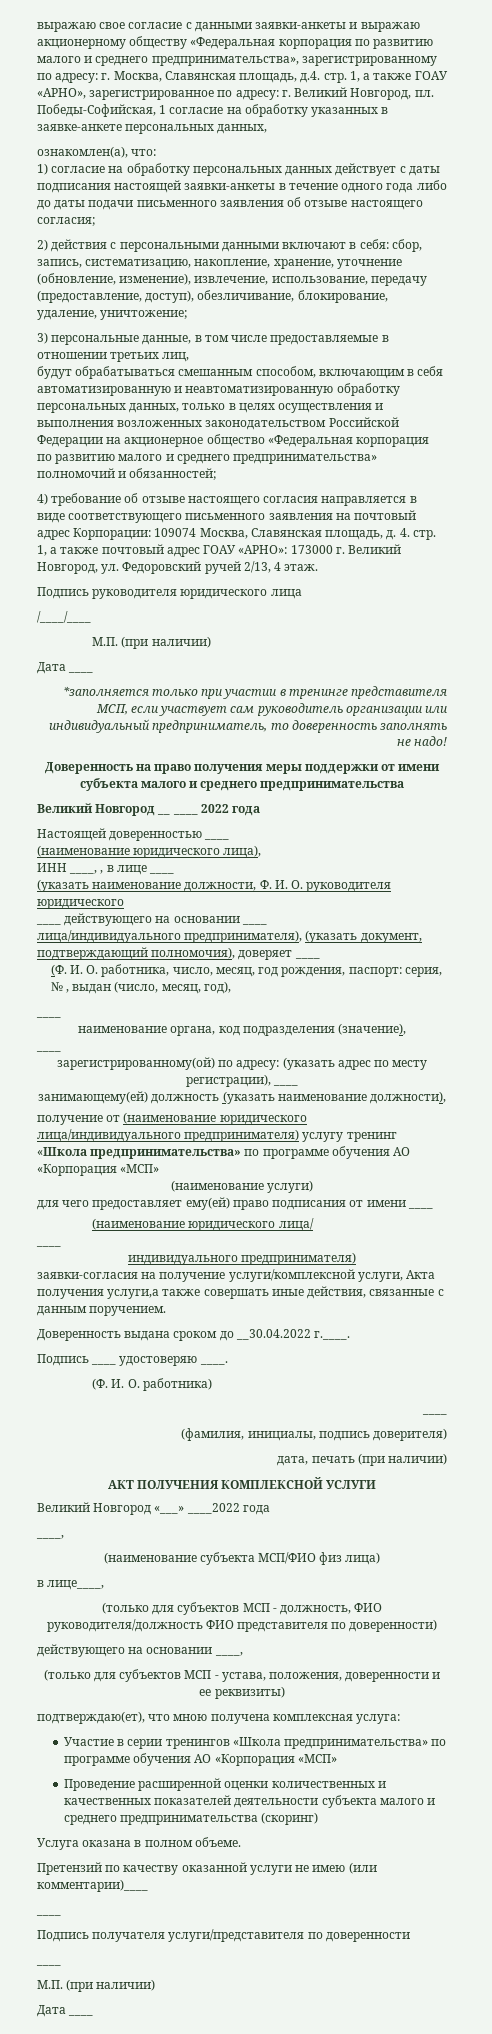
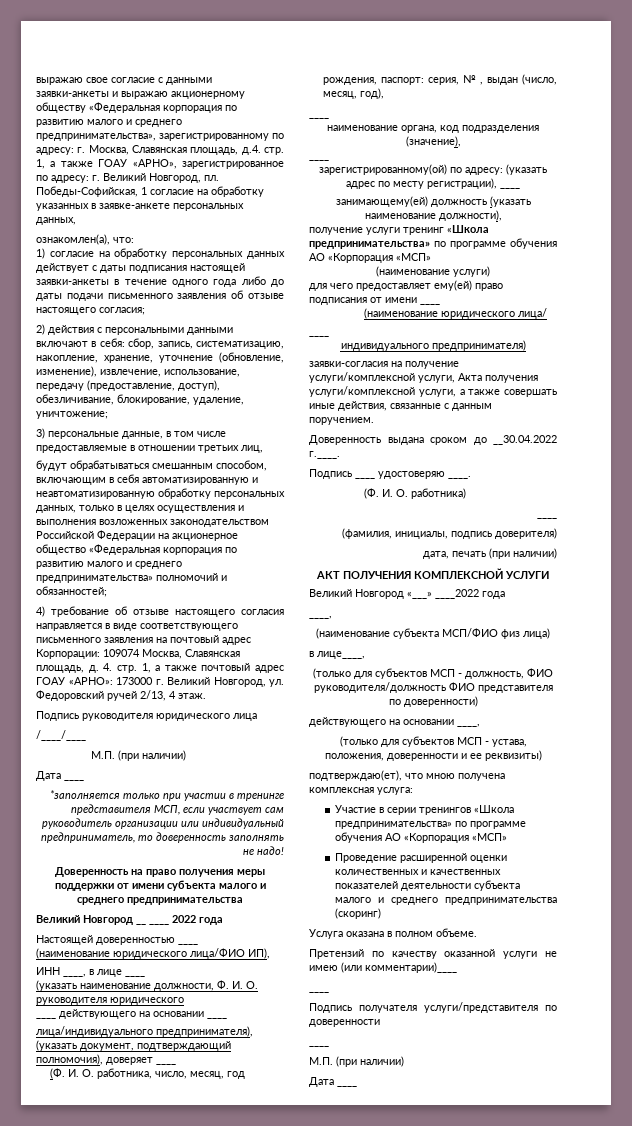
- (наименование юридического лица),
+ (наименование юридического лица/ФИО ИП),
- ИНН ____, , в лице ____
+ ИНН ____, в лице ____
- получение от (наименование юридического лица/индивидуального предпринимателя) услугу тренинг «Школа предпринимательства» по программе обучения АО «Корпорация «МСП»
+ получение услуги тренинг «Школа предпринимательства» по программе обучения АО «Корпорация «МСП»
- заявки-согласия на получение услуги/комплексной услуги, Акта получения услуги,а также совершать иные действия, связанные с данным поручением.
+ заявки-согласия на получение услуги/комплексной услуги, Акта получения услуги/комплексной услуги, а также совершать иные действия, связанные с данным поручением.

